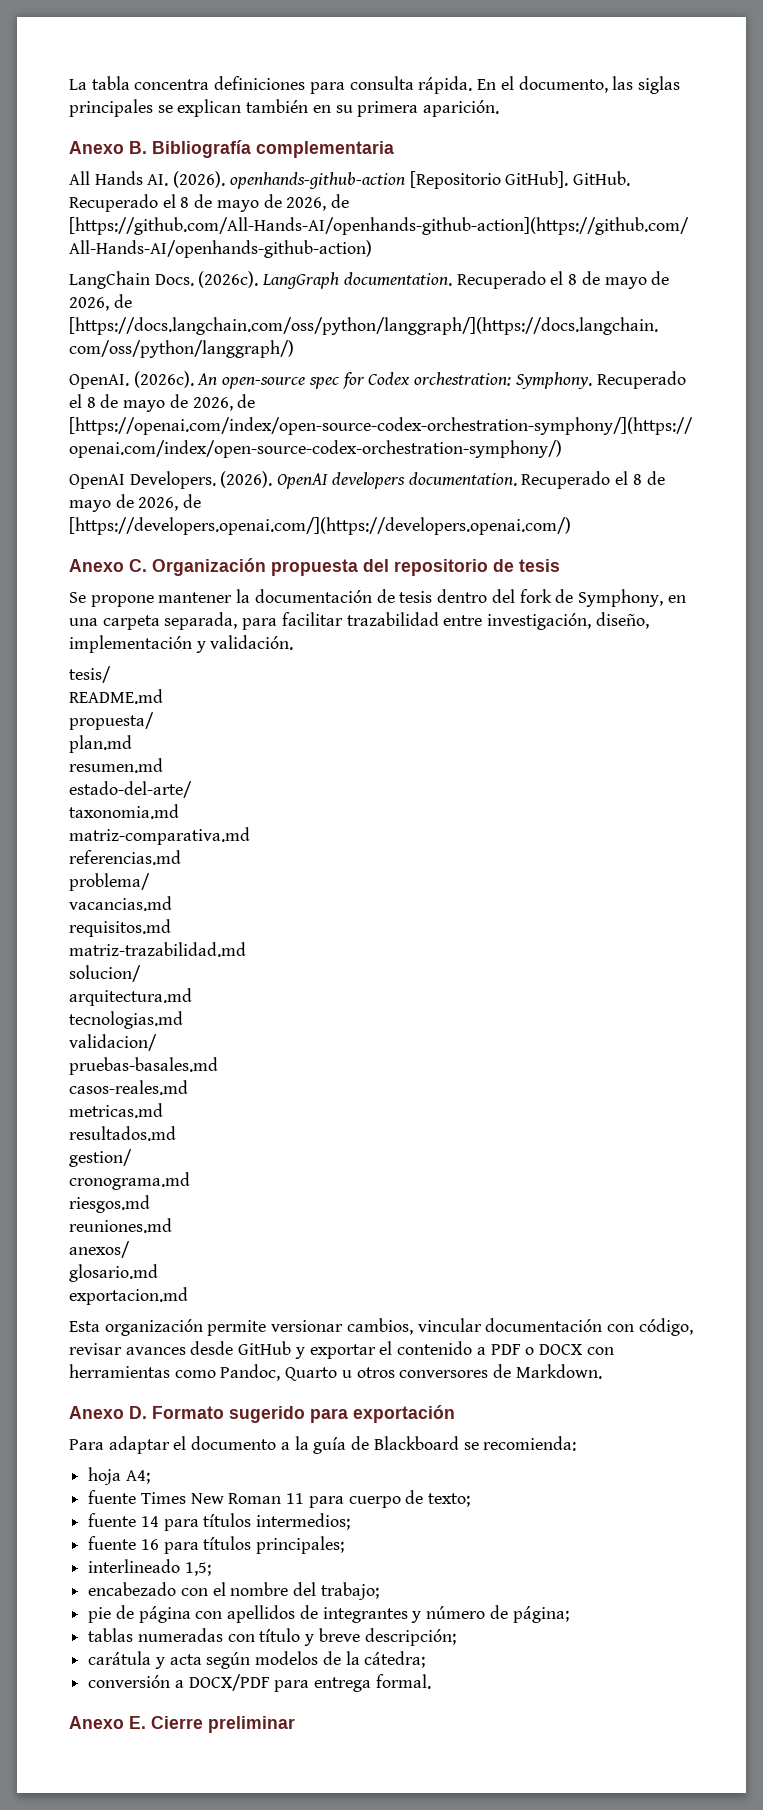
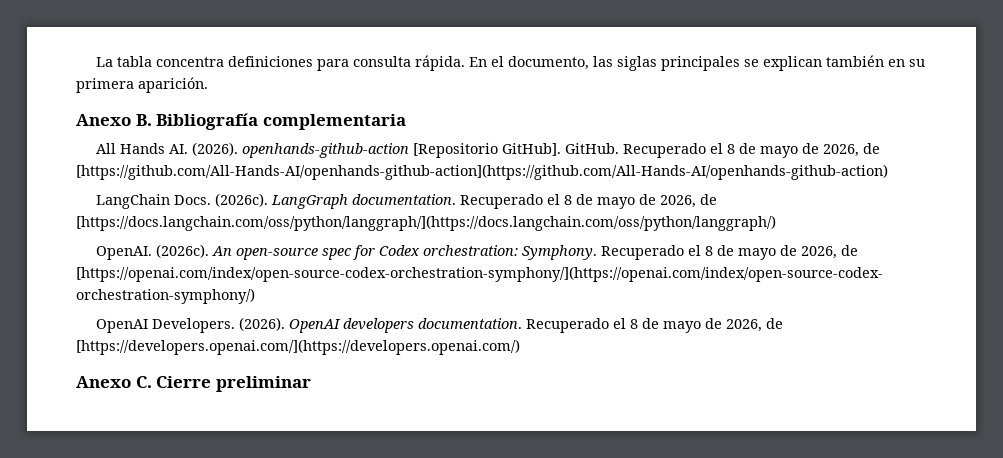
- Anexo C. Organización propuesta del repositorio de tesis
- Se propone mantener la documentación de tesis dentro del fork de Symphony, en una carpeta separada, para facilitar trazabilidad entre investigación, diseño, implementación y validación.
- tesis/
- README.md
- propuesta/
- plan.md
- resumen.md
- estado-del-arte/
- taxonomia.md
- matriz-comparativa.md
- referencias.md
- problema/
- vacancias.md
- requisitos.md
- matriz-trazabilidad.md
- solucion/
- arquitectura.md
- tecnologias.md
- validacion/
- pruebas-basales.md
- casos-reales.md
- metricas.md
- resultados.md
- gestion/
- cronograma.md
- riesgos.md
- reuniones.md
- anexos/
- glosario.md
- exportacion.md
- Esta organización permite versionar cambios, vincular documentación con código, revisar avances desde GitHub y exportar el contenido a PDF o DOCX con herramientas como Pandoc, Quarto u otros conversores de Markdown.
- Anexo D. Formato sugerido para exportación
- Para adaptar el documento a la guía de Blackboard se recomienda:
- hoja A4;
- fuente Times New Roman 11 para cuerpo de texto;
- fuente 14 para títulos intermedios;
- fuente 16 para títulos principales;
- interlineado 1,5;
- encabezado con el nombre del trabajo;
- pie de página con apellidos de integrantes y número de página;
- tablas numeradas con título y breve descripción;
- carátula y acta según modelos de la cátedra;
- conversión a DOCX/PDF para entrega formal.
- Anexo E. Cierre preliminar
+ Anexo C. Cierre preliminar

